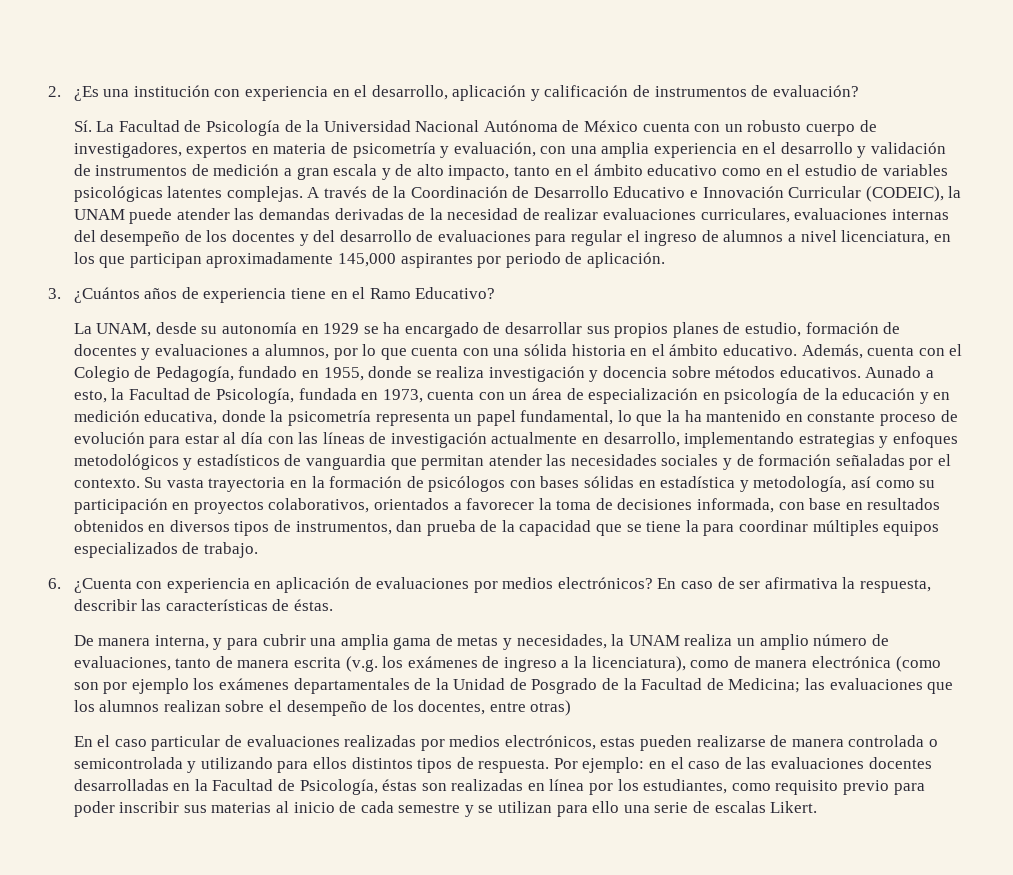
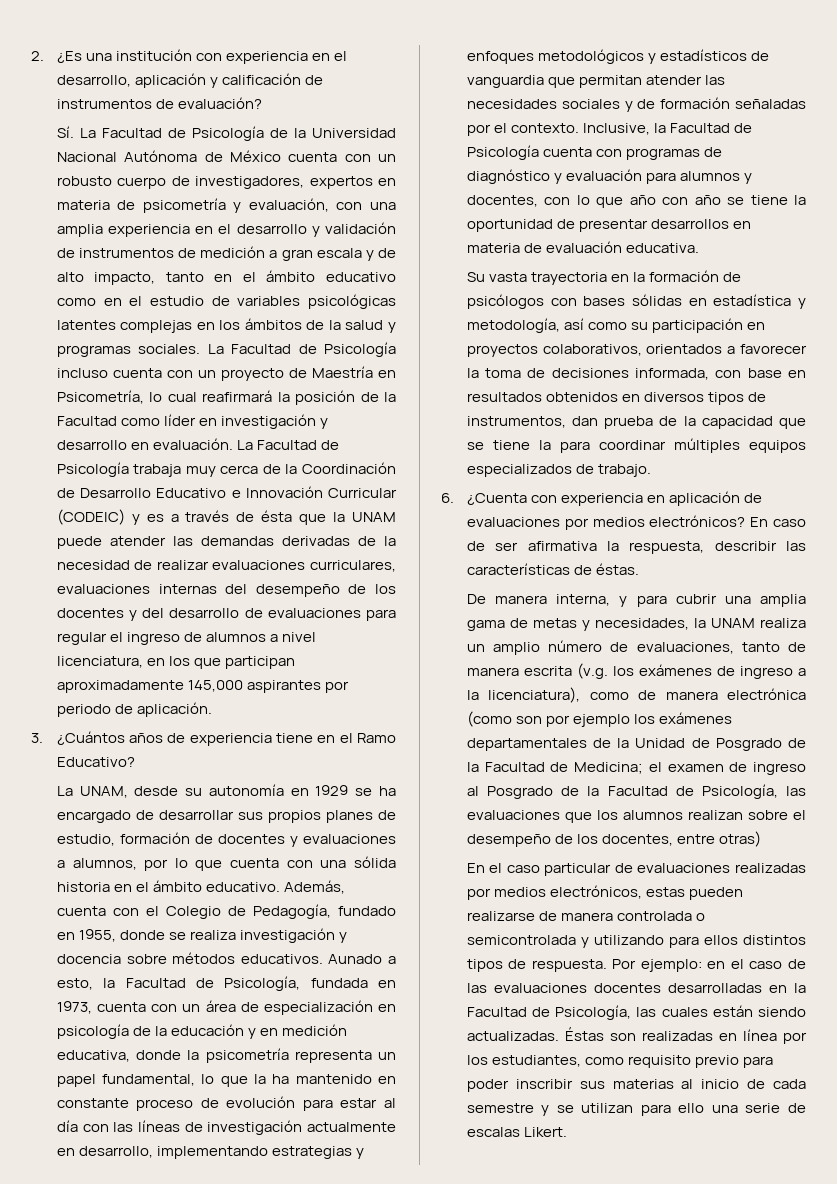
- Sí. La Facultad de Psicología de la Universidad Nacional Autónoma de México cuenta con un robusto cuerpo de investigadores, expertos en materia de psicometría y evaluación, con una amplia experiencia en el desarrollo y validación de instrumentos de medición a gran escala y de alto impacto, tanto en el ámbito educativo como en el estudio de variables psicológicas latentes complejas. A través de la Coordinación de Desarrollo Educativo e Innovación Curricular (CODEIC), la UNAM puede atender las demandas derivadas de la necesidad de realizar evaluaciones curriculares, evaluaciones internas del desempeño de los docentes y del desarrollo de evaluaciones para regular el ingreso de alumnos a nivel licenciatura, en los que participan aproximadamente 145,000 aspirantes por periodo de aplicación.
+ Sí. La Facultad de Psicología de la Universidad Nacional Autónoma de México cuenta con un robusto cuerpo de investigadores, expertos en materia de psicometría y evaluación, con una amplia experiencia en el desarrollo y validación de instrumentos de medición a gran escala y de alto impacto, tanto en el ámbito educativo como en el estudio de variables psicológicas latentes complejas en los ámbitos de la salud y programas sociales. La Facultad de Psicología incluso cuenta con un proyecto de Maestría en Psicometría, lo cual reafirmará la posición de la Facultad como líder en investigación y desarrollo en evaluación. La Facultad de Psicología trabaja muy cerca de la Coordinación de Desarrollo Educativo e Innovación Curricular (CODEIC) y es a través de ésta que la UNAM puede atender las demandas derivadas de la necesidad de realizar evaluaciones curriculares, evaluaciones internas del desempeño de los docentes y del desarrollo de evaluaciones para regular el ingreso de alumnos a nivel licenciatura, en los que participan aproximadamente 145,000 aspirantes por periodo de aplicación.
- Aunado a esto, la Facultad de Psicología, fundada en 1973, cuenta con un área de especialización en psicología de la educación y en medición educativa, donde la psicometría representa un papel fundamental, lo que la ha mantenido en constante proceso de evolución para estar al día con las líneas de investigación actualmente en desarrollo, implementando estrategias y enfoques metodológicos y estadísticos de vanguardia que permitan atender las necesidades sociales y de formación señaladas por el contexto. Su vasta trayectoria en la formación de psicólogos con bases sólidas en estadística y metodología, así como su participación en proyectos colaborativos, orientados a favorecer la toma de decisiones informada, con base en resultados obtenidos en diversos tipos de instrumentos, dan prueba de la capacidad que se tiene la para coordinar múltiples equipos especializados de trabajo.
+ Aunado a esto, la Facultad de Psicología, fundada en 1973, cuenta con un área de especialización en psicología de la educación y en medición educativa, donde la psicometría representa un papel fundamental, lo que la ha mantenido en constante proceso de evolución para estar al día con las líneas de investigación actualmente en desarrollo, implementando estrategias y enfoques metodológicos y estadísticos de vanguardia que permitan atender las necesidades sociales y de formación señaladas por el contexto. Inclusive, la Facultad de Psicología cuenta con programas de diagnóstico y evaluación para alumnos y docentes, con lo que año con año se tiene la oportunidad de presentar desarrollos en materia de evaluación educativa.
+ Su vasta trayectoria en la formación de psicólogos con bases sólidas en estadística y metodología, así como su participación en proyectos colaborativos, orientados a favorecer la toma de decisiones informada, con base en resultados obtenidos en diversos tipos de instrumentos, dan prueba de la capacidad que se tiene la para coordinar múltiples equipos especializados de trabajo.
- las evaluaciones que los alumnos realizan sobre el desempeño de los docentes, entre otras)
+ el examen de ingreso al Posgrado de la Facultad de Psicología, las evaluaciones que los alumnos realizan sobre el desempeño de los docentes, entre otras)
- Por ejemplo: en el caso de las evaluaciones docentes desarrolladas en la Facultad de Psicología, éstas son realizadas en línea por los estudiantes, como requisito previo para poder inscribir sus materias al inicio de cada semestre y se utilizan para ello una serie de escalas Likert.
+ Por ejemplo: en el caso de las evaluaciones docentes desarrolladas en la Facultad de Psicología, las cuales están siendo actualizadas. Éstas son realizadas en línea por los estudiantes, como requisito previo para poder inscribir sus materias al inicio de cada semestre y se utilizan para ello una serie de escalas Likert.

